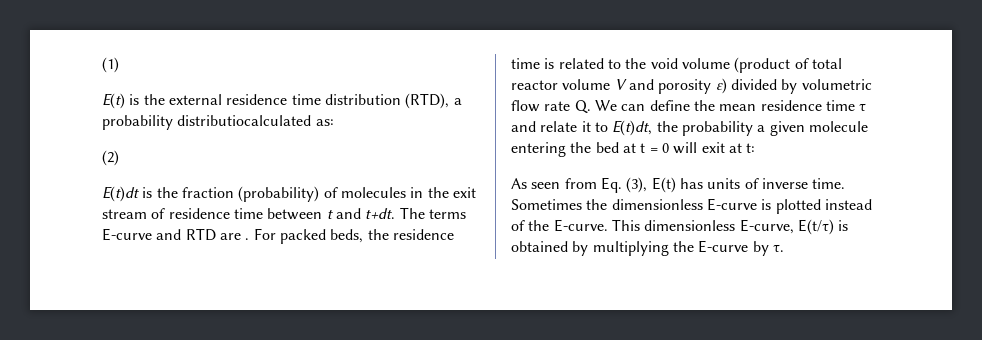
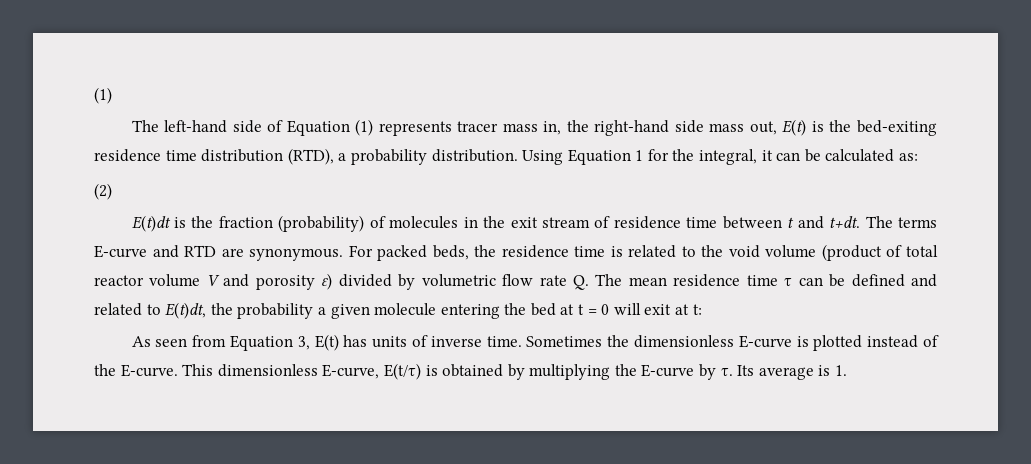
- E(t) is the external residence time distribution (RTD), a probability distributiocalculated as:
+ The left-hand side of Equation (1) represents tracer mass in, the right-hand side mass out, E(t) is the bed-exiting residence time distribution (RTD), a probability distribution. Using Equation 1 for the integral, it can be calculated as:
- The terms E-curve and RTD are .
+ The terms E-curve and RTD are synonymous.
- For packed beds, the residence time is related to the void volume (product of total reactor volume V and porosity ε) divided by volumetric flow rate Q. We can define the mean residence time τ and relate it to E(t)dt, the probability a given molecule entering the bed at t = 0 will exit at t:
+ For packed beds, the residence time is related to the void volume (product of total reactor volume V and porosity ε) divided by volumetric flow rate Q. The mean residence time τ can be defined and related to E(t)dt, the probability a given molecule entering the bed at t = 0 will exit at t:
- As seen from Eq. (3), E(t) has units of inverse time.
+ As seen from Equation 3, E(t) has units of inverse time.
+ Its average is 1.

